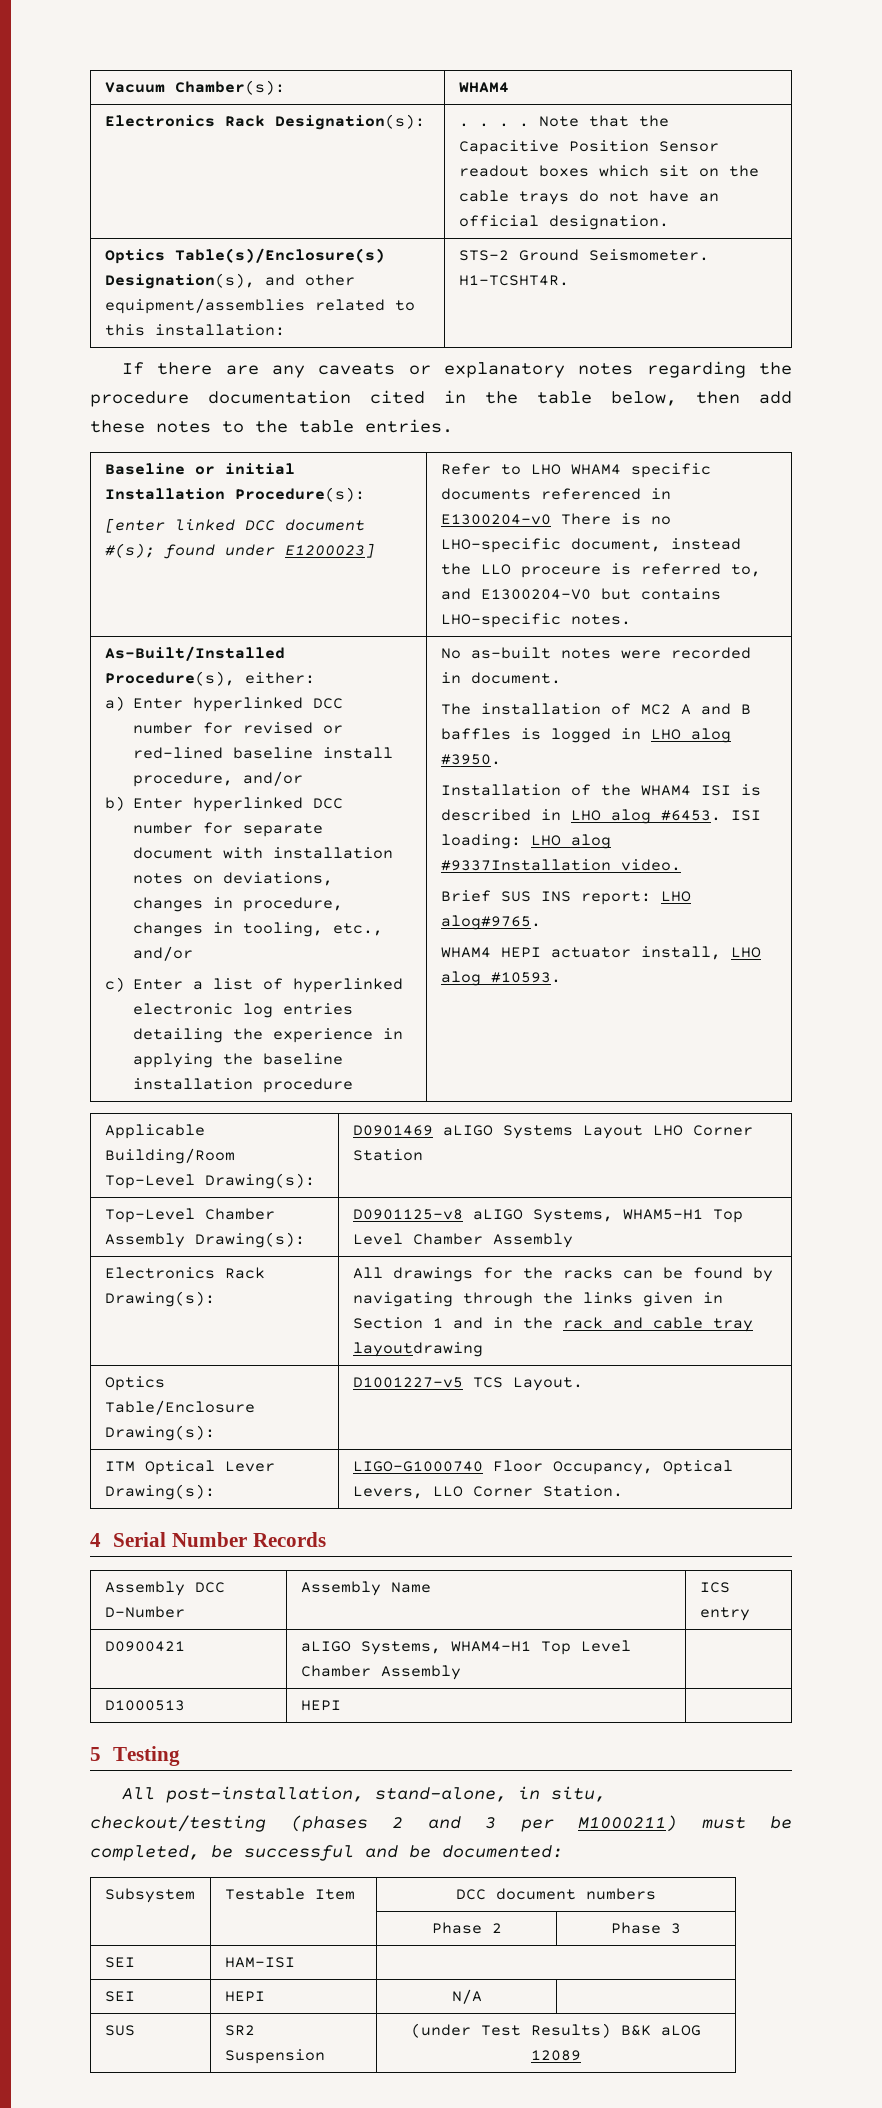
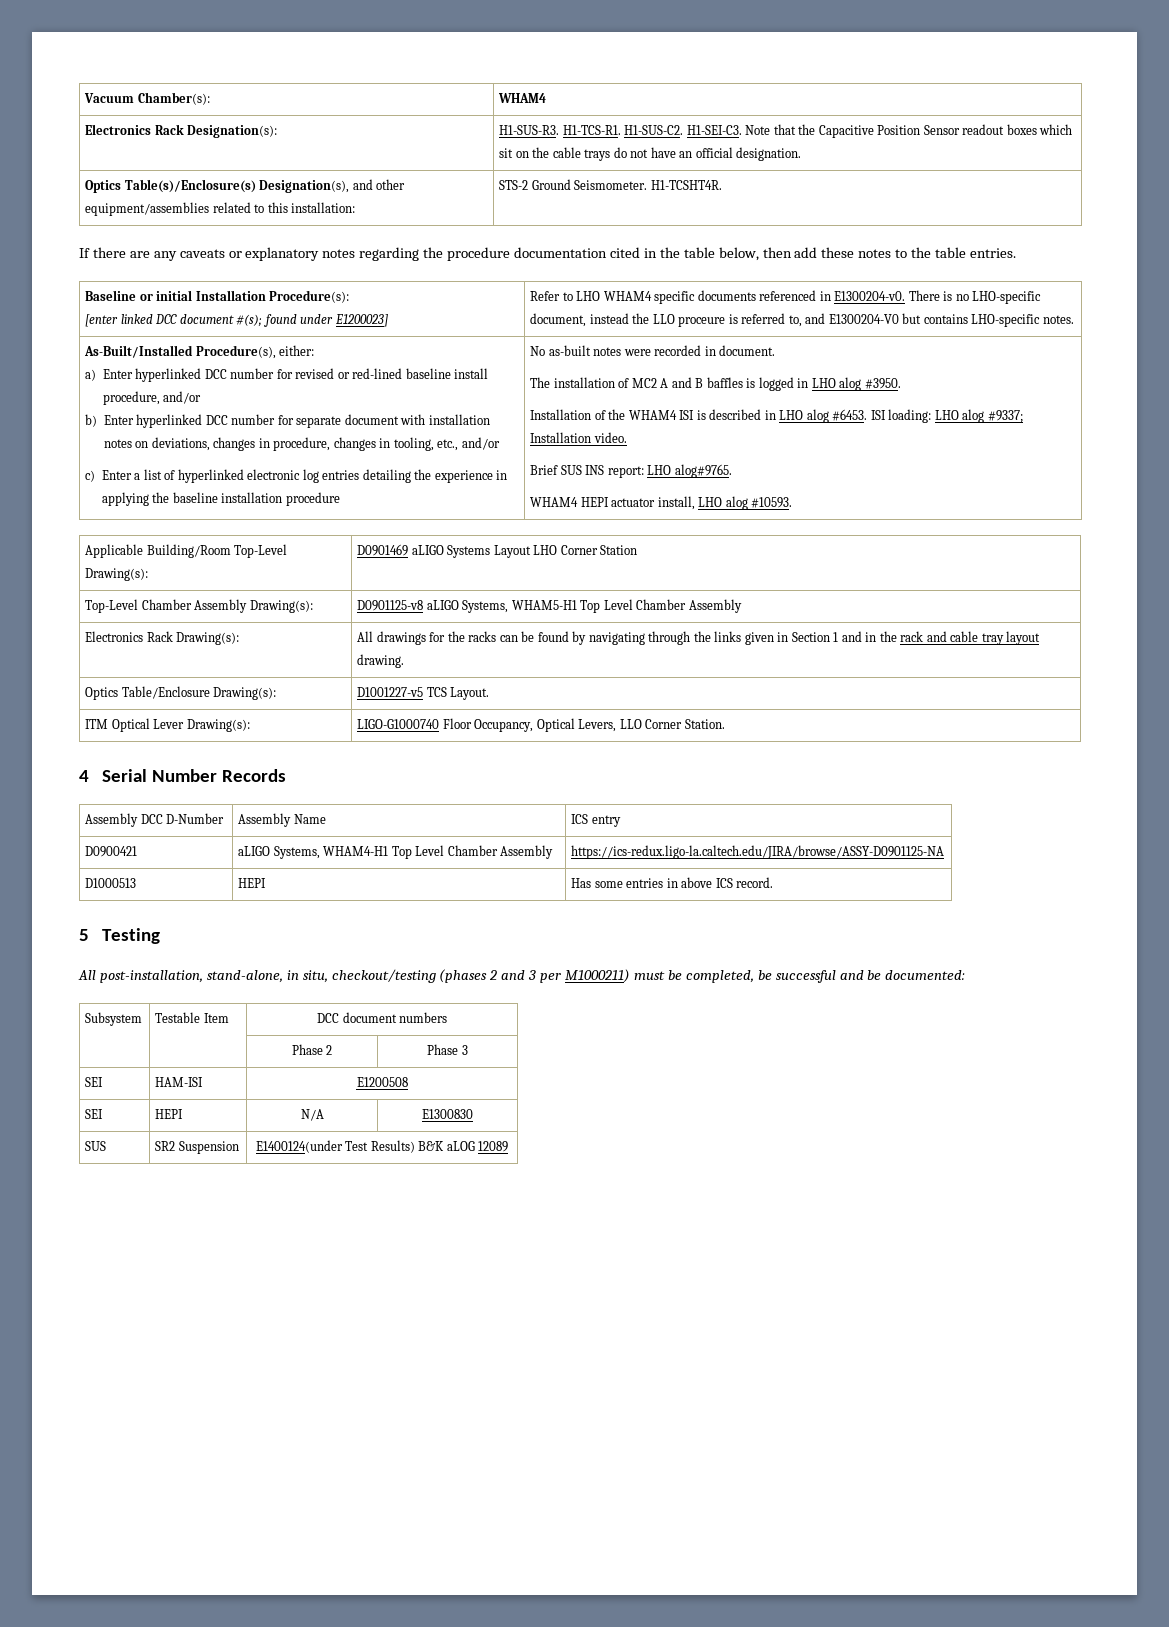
- Electronics Rack Designation(s): | . . . . Note that the Capacitive Position Sensor readout boxes which sit on the cable trays do not have an official designation.
+ Electronics Rack Designation(s): | H1-SUS-R3. H1-TCS-R1. H1-SUS-C2. H1-SEI-C3. Note that the Capacitive Position Sensor readout boxes which sit on the cable trays do not have an official designation.
  Baseline or initial Installation Procedure(s):
- [enter linked DCC document #(s); found under E1200023] | Refer to LHO WHAM4 specific documents referenced in E1300204-v0 There is no LHO-specific document, instead the LLO proceure is referred to, and E1300204-V0 but contains LHO-specific notes.
+ [enter linked DCC document #(s); found under E1200023] | Refer to LHO WHAM4 specific documents referenced in E1300204-v0. There is no LHO-specific document, instead the LLO proceure is referred to, and E1300204-V0 but contains LHO-specific notes.
- ISI loading: LHO alog #9337Installation video.
+ ISI loading: LHO alog #9337; Installation video.
- Electronics Rack Drawing(s): | All drawings for the racks can be found by navigating through the links given in Section 1 and in the rack and cable tray layoutdrawing
+ Electronics Rack Drawing(s): | All drawings for the racks can be found by navigating through the links given in Section 1 and in the rack and cable tray layout drawing.
- D0900421 | aLIGO Systems, WHAM4-H1 Top Level Chamber Assembly |
+ D0900421 | aLIGO Systems, WHAM4-H1 Top Level Chamber Assembly | https://ics-redux.ligo-la.caltech.edu/JIRA/browse/ASSY-D0901125-NA
- D1000513 | HEPI |
+ D1000513 | HEPI | Has some entries in above ICS record.
- SEI | HAM-ISI |
+ SEI | HAM-ISI | E1200508
- SEI | HEPI | N/A |
+ SEI | HEPI | N/A | E1300830
- SUS | SR2 Suspension | (under Test Results) B&K aLOG 12089
+ SUS | SR2 Suspension | E1400124(under Test Results) B&K aLOG 12089

